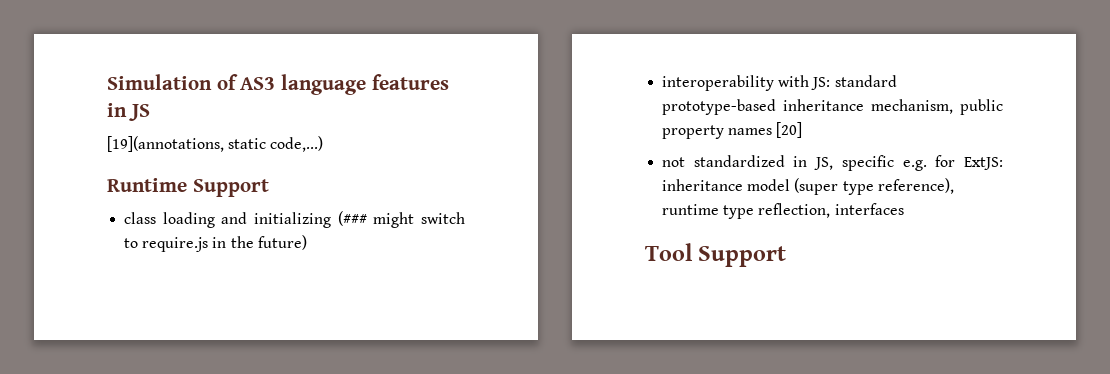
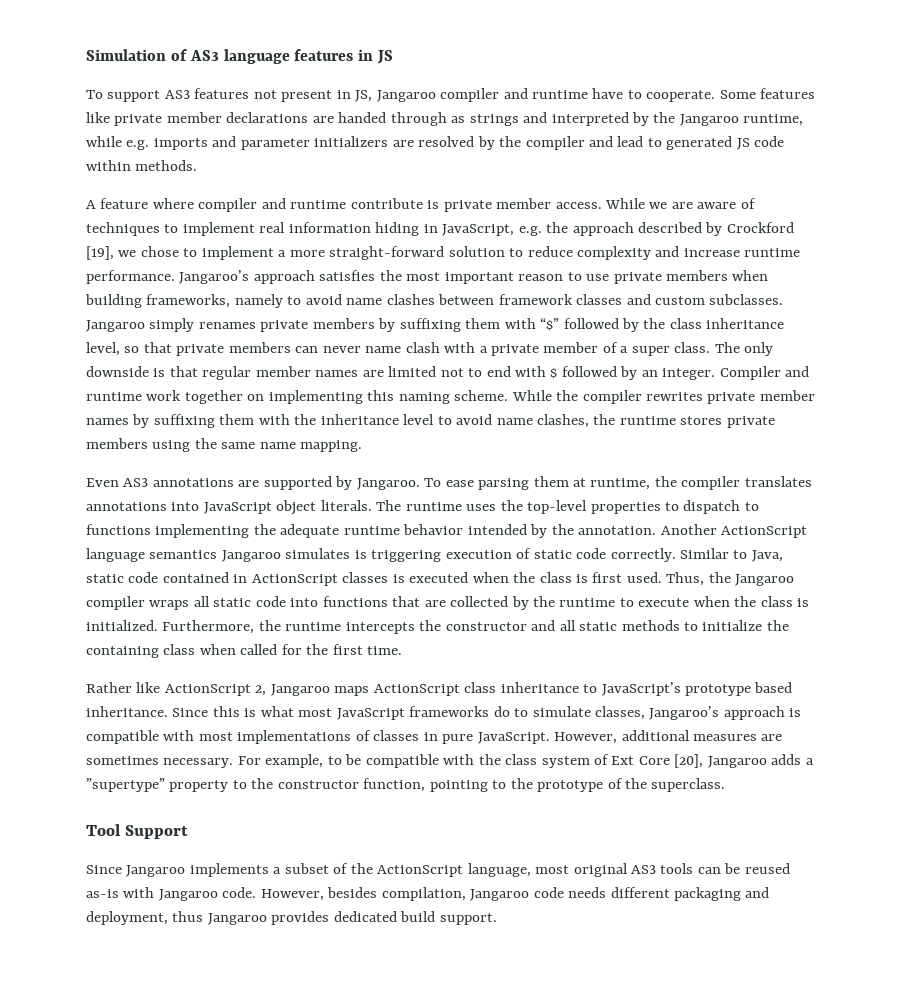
- [19](annotations, static code,...)
- Runtime Support
- class loading and initializing (### might switch to require.js in the future)
- interoperability with JS: standard prototype-based inheritance mechanism, public property names [20]
- not standardized in JS, specific e.g. for ExtJS: inheritance model (super type reference), runtime type reflection, interfaces
+ To support AS3 features not present in JS, Jangaroo compiler and runtime have to cooperate. Some features like private member declarations are handed through as strings and interpreted by the Jangaroo runtime, while e.g. imports and parameter initializers are resolved by the compiler and lead to generated JS code within methods.
+ A feature where compiler and runtime contribute is private member access. While we are aware of techniques to implement real information hiding in JavaScript, e.g. the approach described by Crockford [19], we chose to implement a more straight-forward solution to reduce complexity and increase runtime performance. Jangaroo’s approach satisfies the most important reason to use private members when building frameworks, namely to avoid name clashes between framework classes and custom subclasses. Jangaroo simply renames private members by suffixing them with “$” followed by the class inheritance level, so that private members can never name clash with a private member of a super class. The only downside is that regular member names are limited not to end with $ followed by an integer. Compiler and runtime work together on implementing this naming scheme. While the compiler rewrites private member names by suffixing them with the inheritance level to avoid name clashes, the runtime stores private members using the same name mapping.
+ Even AS3 annotations are supported by Jangaroo. To ease parsing them at runtime, the compiler translates annotations into JavaScript object literals. The runtime uses the top-level properties to dispatch to functions implementing the adequate runtime behavior intended by the annotation. Another ActionScript language semantics Jangaroo simulates is triggering execution of static code correctly. Similar to Java, static code contained in ActionScript classes is executed when the class is first used. Thus, the Jangaroo compiler wraps all static code into functions that are collected by the runtime to execute when the class is initialized. Furthermore, the runtime intercepts the constructor and all static methods to initialize the containing class when called for the first time.
+ Rather like ActionScript 2, Jangaroo maps ActionScript class inheritance to JavaScript’s prototype based inheritance. Since this is what most JavaScript frameworks do to simulate classes, Jangaroo’s approach is compatible with most implementations of classes in pure JavaScript. However, additional measures are sometimes necessary. For example, to be compatible with the class system of Ext Core [20], Jangaroo adds a ”supertype” property to the constructor function, pointing to the prototype of the superclass.
  Tool Support
+ Since Jangaroo implements a subset of the ActionScript language, most original AS3 tools can be reused as-is with Jangaroo code. However, besides compilation, Jangaroo code needs different packaging and deployment, thus Jangaroo provides dedicated build support.

